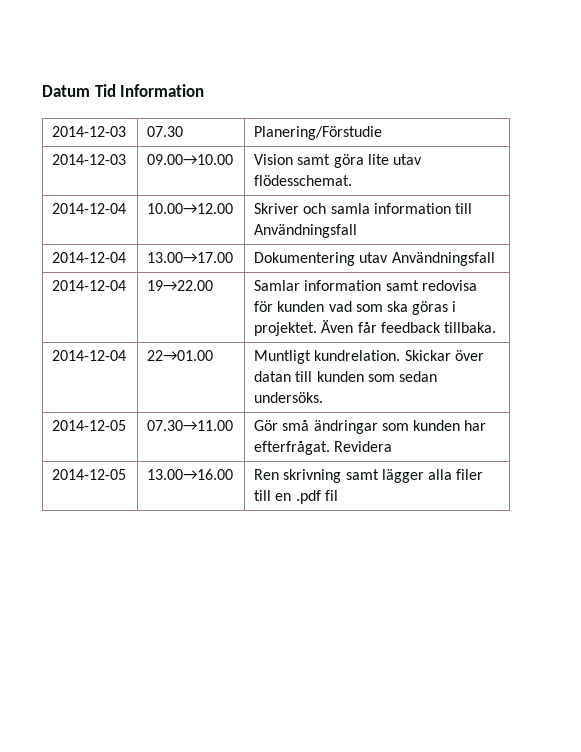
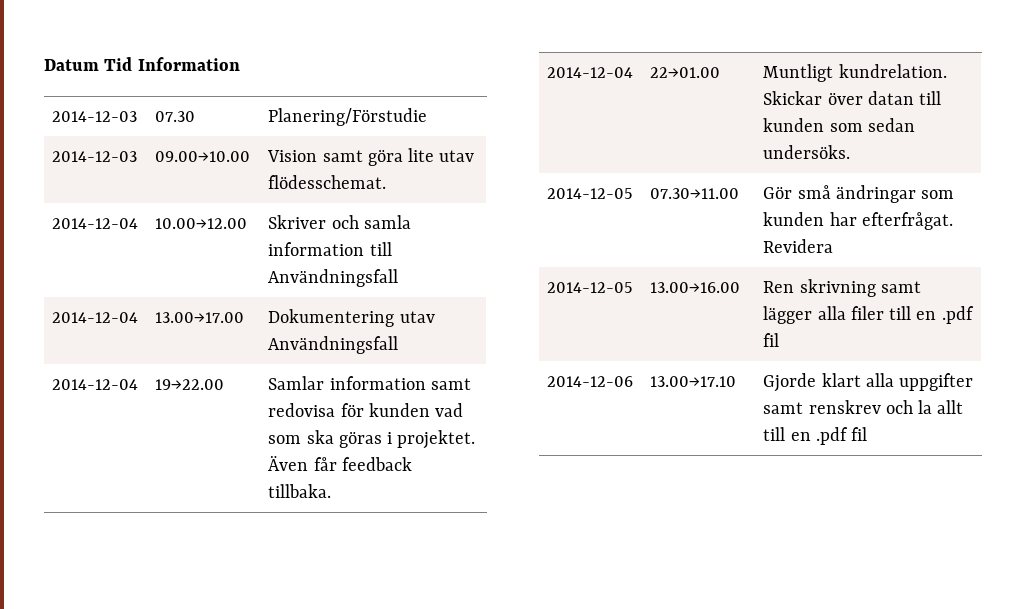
+ 2014-12-06 | 13.00→17.10 | Gjorde klart alla uppgifter samt renskrev och la allt till en .pdf fil

